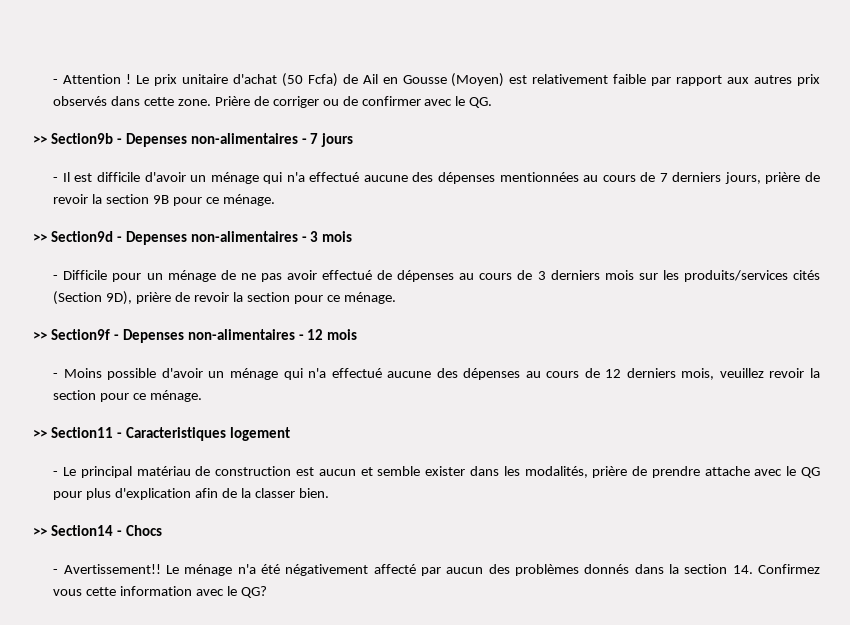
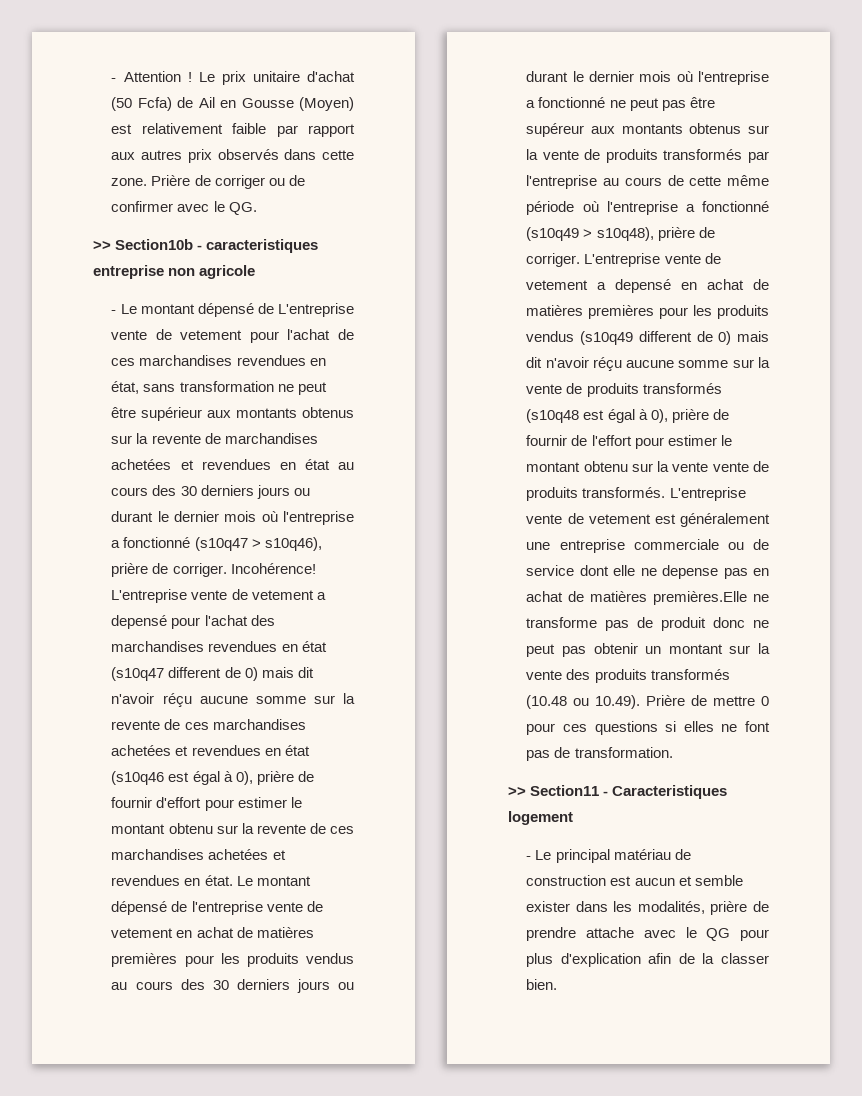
- >> Section9b - Depenses non-alimentaires - 7 jours
- - Il est difficile d'avoir un ménage qui n'a effectué aucune des dépenses mentionnées au cours de 7 derniers jours, prière de revoir la section 9B pour ce ménage.
- >> Section9d - Depenses non-alimentaires - 3 mois
- - Difficile pour un ménage de ne pas avoir effectué de dépenses au cours de 3 derniers mois sur les produits/services cités (Section 9D), prière de revoir la section pour ce ménage.
- >> Section9f - Depenses non-alimentaires - 12 mois
- - Moins possible d'avoir un ménage qui n'a effectué aucune des dépenses au cours de 12 derniers mois, veuillez revoir la section pour ce ménage.
+ >> Section10b - caracteristiques entreprise non agricole
+ - Le montant dépensé de L'entreprise vente de vetement pour l'achat de ces marchandises revendues en état, sans transformation ne peut être supérieur aux montants obtenus sur la revente de marchandises achetées et revendues en état au cours des 30 derniers jours ou durant le dernier mois où l'entreprise a fonctionné (s10q47 > s10q46), prière de corriger. Incohérence! L'entreprise vente de vetement a depensé pour l'achat des marchandises revendues en état (s10q47 different de 0) mais dit n'avoir réçu aucune somme sur la revente de ces marchandises achetées et revendues en état (s10q46 est égal à 0), prière de fournir d'effort pour estimer le montant obtenu sur la revente de ces marchandises achetées et revendues en état. Le montant dépensé de l'entreprise vente de vetement en achat de matières premières pour les produits vendus au cours des 30 derniers jours ou durant le dernier mois où l'entreprise a fonctionné ne peut pas être supéreur aux montants obtenus sur la vente de produits transformés par l'entreprise au cours de cette même période où l'entreprise a fonctionné (s10q49 > s10q48), prière de corriger. L'entreprise vente de vetement a depensé en achat de matières premières pour les produits vendus (s10q49 different de 0) mais dit n'avoir réçu aucune somme sur la vente de produits transformés (s10q48 est égal à 0), prière de fournir de l'effort pour estimer le montant obtenu sur la vente vente de produits transformés. L'entreprise vente de vetement est généralement une entreprise commerciale ou de service dont elle ne depense pas en achat de matières premières.Elle ne transforme pas de produit donc ne peut pas obtenir un montant sur la vente des produits transformés (10.48 ou 10.49). Prière de mettre 0 pour ces questions si elles ne font pas de transformation.
- >> Section14 - Chocs
- - Avertissement!! Le ménage n'a été négativement affecté par aucun des problèmes donnés dans la section 14. Confirmez vous cette information avec le QG?

